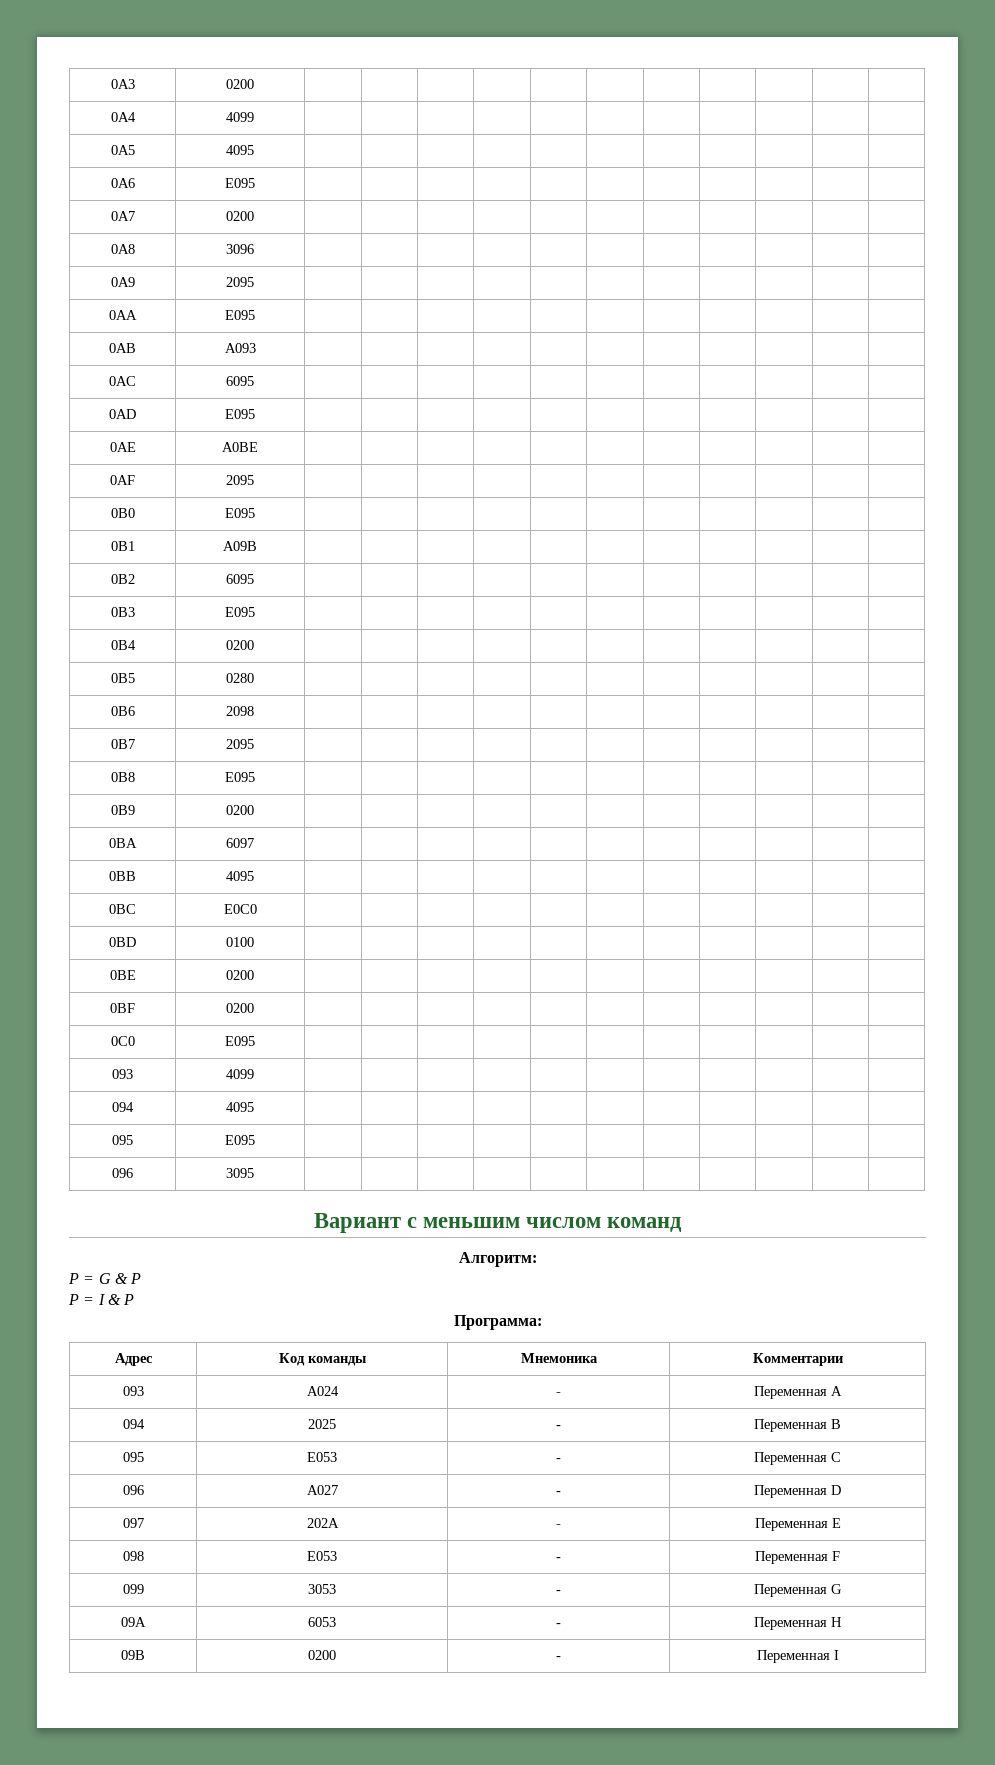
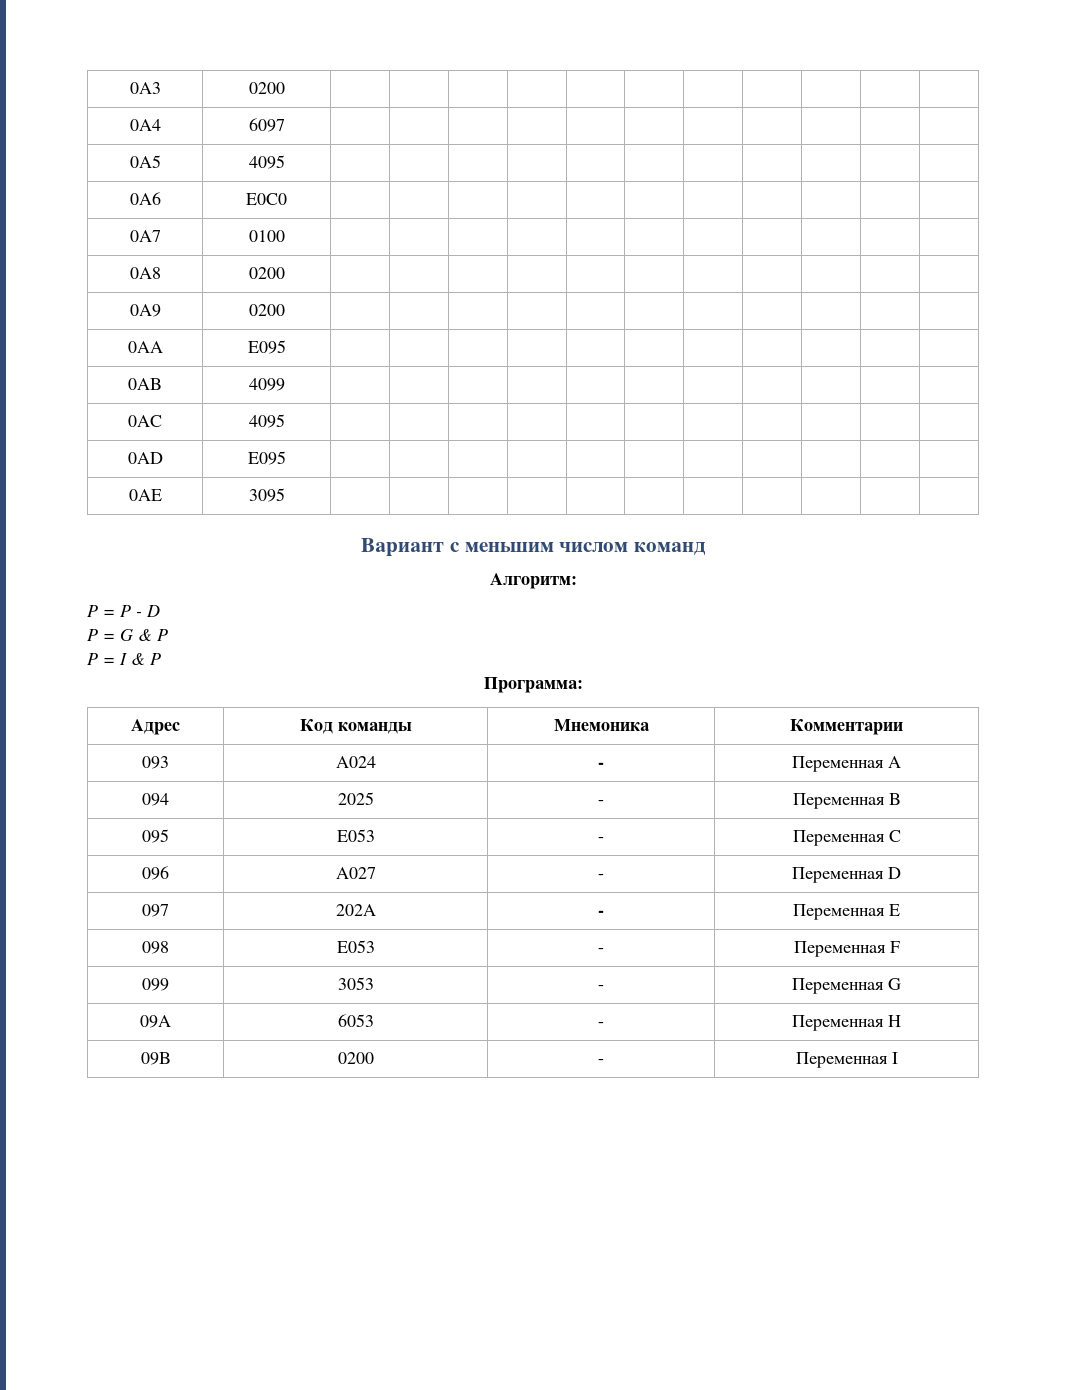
- 0A4 | 4099 | | | | | | | | | | |
+ 0A4 | 6097 | | | | | | | | | | |
- 0A6 | E095 | | | | | | | | | | |
+ 0A6 | E0C0 | | | | | | | | | | |
- 0A7 | 0200 | | | | | | | | | | |
+ 0A7 | 0100 | | | | | | | | | | |
- 0A8 | 3096 | | | | | | | | | | |
+ 0A8 | 0200 | | | | | | | | | | |
- 0A9 | 2095 | | | | | | | | | | |
+ 0A9 | 0200 | | | | | | | | | | |
- 0AB | A093 | | | | | | | | | | |
+ 0AB | 4099 | | | | | | | | | | |
- 0AC | 6095 | | | | | | | | | | |
+ 0AC | 4095 | | | | | | | | | | |
- 0AE | A0BE | | | | | | | | | | |
- 0AF | 2095 | | | | | | | | | | |
- 0B0 | E095 | | | | | | | | | | |
- 0B1 | A09B | | | | | | | | | | |
- 0B2 | 6095 | | | | | | | | | | |
- 0B3 | E095 | | | | | | | | | | |
- 0B4 | 0200 | | | | | | | | | | |
- 0B5 | 0280 | | | | | | | | | | |
- 0B6 | 2098 | | | | | | | | | | |
- 0B7 | 2095 | | | | | | | | | | |
- 0B8 | E095 | | | | | | | | | | |
- 0B9 | 0200 | | | | | | | | | | |
- 0BA | 6097 | | | | | | | | | | |
- 0BB | 4095 | | | | | | | | | | |
- 0BC | E0C0 | | | | | | | | | | |
- 0BD | 0100 | | | | | | | | | | |
- 0BE | 0200 | | | | | | | | | | |
- 0BF | 0200 | | | | | | | | | | |
- 0C0 | E095 | | | | | | | | | | |
- 093 | 4099 | | | | | | | | | | |
- 094 | 4095 | | | | | | | | | | |
- 095 | E095 | | | | | | | | | | |
- 096 | 3095 | | | | | | | | | | |
+ 0AE | 3095 | | | | | | | | | | |
+ P = P - D

